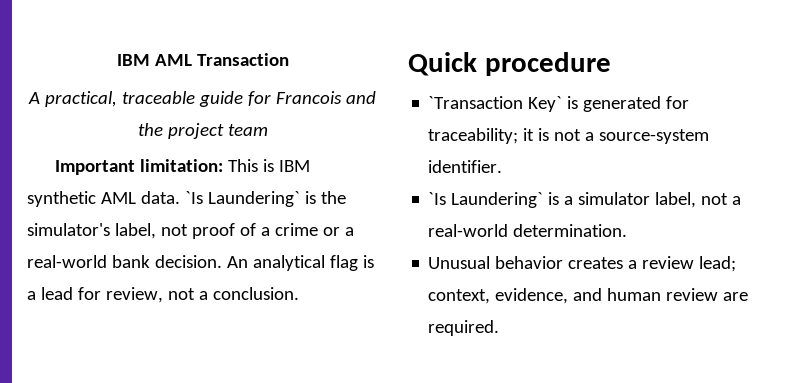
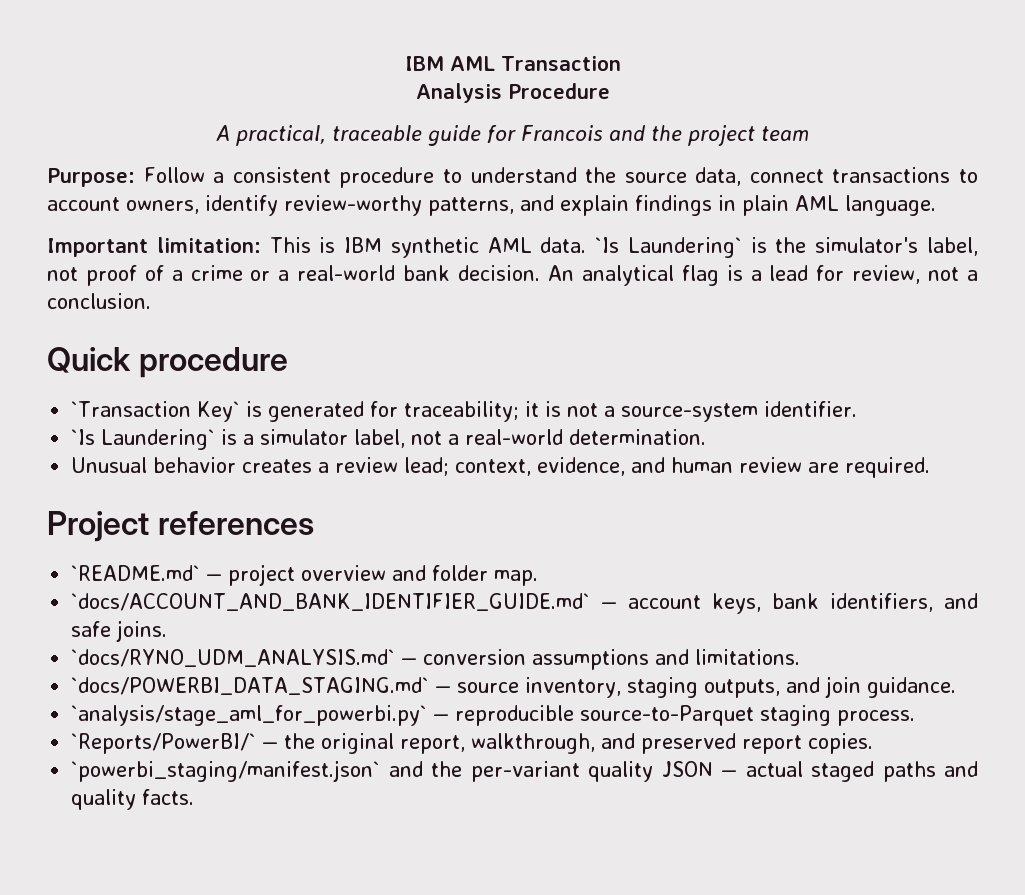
+ Analysis Procedure
+ Purpose: Follow a consistent procedure to understand the source data, connect transactions to account owners, identify review-worthy patterns, and explain findings in plain AML language.
+ Project references
+ `README.md` — project overview and folder map.
+ `docs/ACCOUNT_AND_BANK_IDENTIFIER_GUIDE.md` — account keys, bank identifiers, and safe joins.
+ `docs/RYNO_UDM_ANALYSIS.md` — conversion assumptions and limitations.
+ `docs/POWERBI_DATA_STAGING.md` — source inventory, staging outputs, and join guidance.
+ `analysis/stage_aml_for_powerbi.py` — reproducible source-to-Parquet staging process.
+ `Reports/PowerBI/` — the original report, walkthrough, and preserved report copies.
+ `powerbi_staging/manifest.json` and the per-variant quality JSON — actual staged paths and quality facts.

